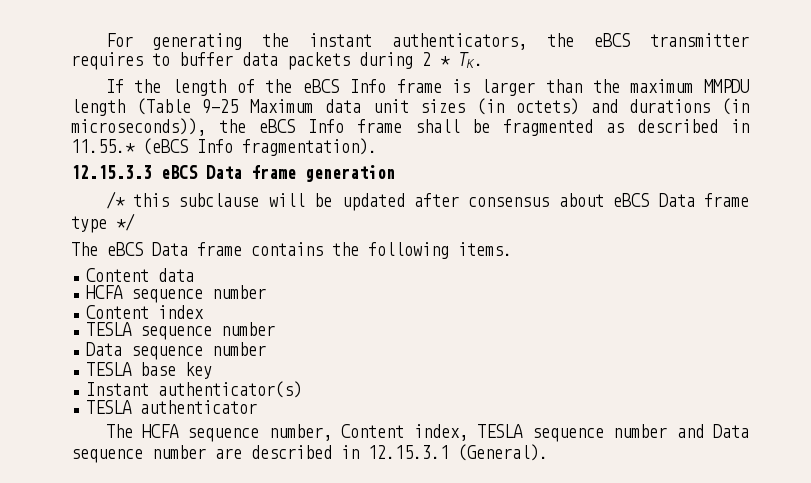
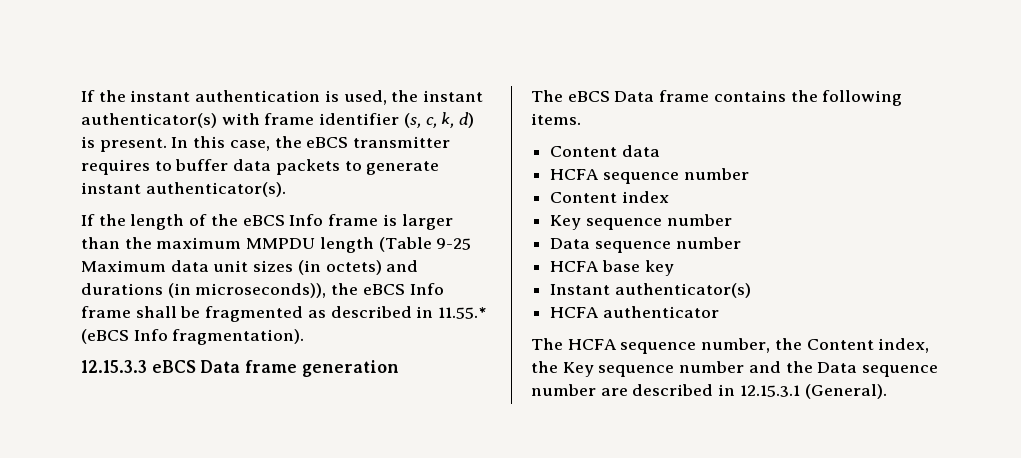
- For generating the instant authenticators, the eBCS transmitter requires to buffer data packets during 2 * TK.
+ If the instant authentication is used, the instant authenticator(s) with frame identifier (s, c, k, d) is present. In this case, the eBCS transmitter requires to buffer data packets to generate instant authenticator(s).
- /* this subclause will be updated after consensus about eBCS Data frame type */
  Content index
- TESLA sequence number
+ Key sequence number
- TESLA base key
+ HCFA base key
- TESLA authenticator
+ HCFA authenticator
- The HCFA sequence number, Content index, TESLA sequence number and Data sequence number are described in 12.15.3.1 (General).
+ The HCFA sequence number, the Content index, the Key sequence number and the Data sequence number are described in 12.15.3.1 (General).

